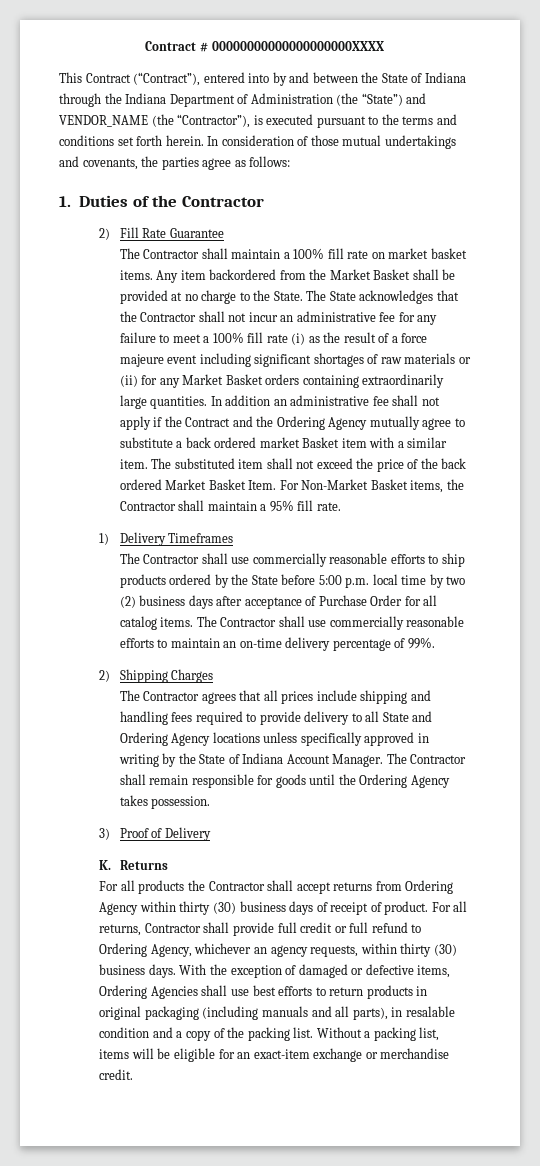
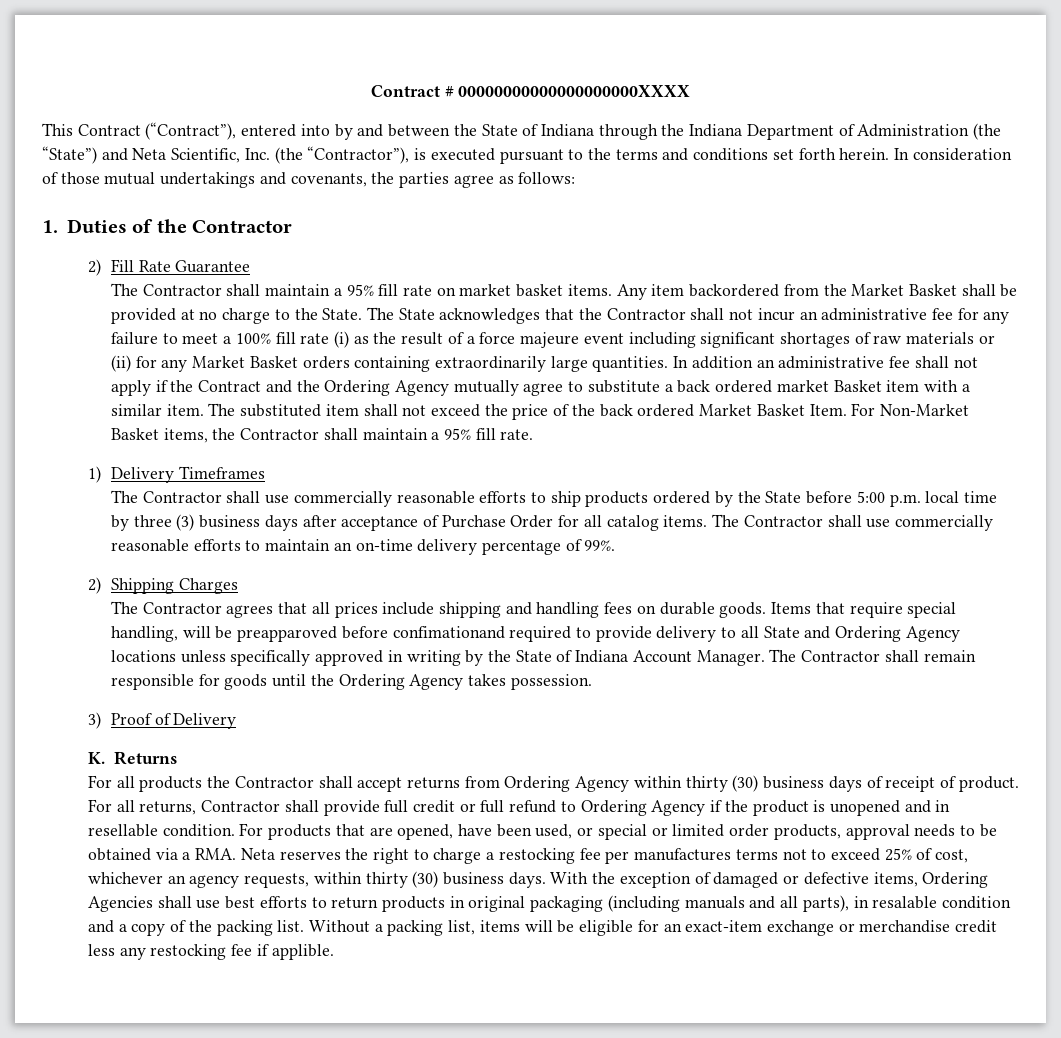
- This Contract (“Contract”), entered into by and between the State of Indiana through the Indiana Department of Administration (the “State”) and VENDOR_NAME (the “Contractor”), is executed pursuant to the terms and conditions set forth herein.
+ This Contract (“Contract”), entered into by and between the State of Indiana through the Indiana Department of Administration (the “State”) and Neta Scientific, Inc. (the “Contractor”), is executed pursuant to the terms and conditions set forth herein.
- The Contractor shall maintain a 100% fill rate on market basket items.
+ The Contractor shall maintain a 95% fill rate on market basket items.
- The Contractor shall use commercially reasonable efforts to ship products ordered by the State before 5:00 p.m. local time by two (2) business days after acceptance of Purchase Order for all catalog items.
+ The Contractor shall use commercially reasonable efforts to ship products ordered by the State before 5:00 p.m. local time by three (3) business days after acceptance of Purchase Order for all catalog items.
- The Contractor agrees that all prices include shipping and handling fees required to provide delivery to all State and Ordering Agency locations unless specifically approved in writing by the State of Indiana Account Manager.
+ The Contractor agrees that all prices include shipping and handling fees on durable goods. Items that require special handling, will be preapparoved before confimationand required to provide delivery to all State and Ordering Agency locations unless specifically approved in writing by the State of Indiana Account Manager.
- For all returns, Contractor shall provide full credit or full refund to Ordering Agency, whichever an agency requests, within thirty (30) business days.
+ For all returns, Contractor shall provide full credit or full refund to Ordering Agency if the product is unopened and in resellable condition. For products that are opened, have been used, or special or limited order products, approval needs to be obtained via a RMA. Neta reserves the right to charge a restocking fee per manufactures terms not to exceed 25% of cost, whichever an agency requests, within thirty (30) business days.
- Without a packing list, items will be eligible for an exact-item exchange or merchandise credit.
+ Without a packing list, items will be eligible for an exact-item exchange or merchandise credit less any restocking fee if applible.

